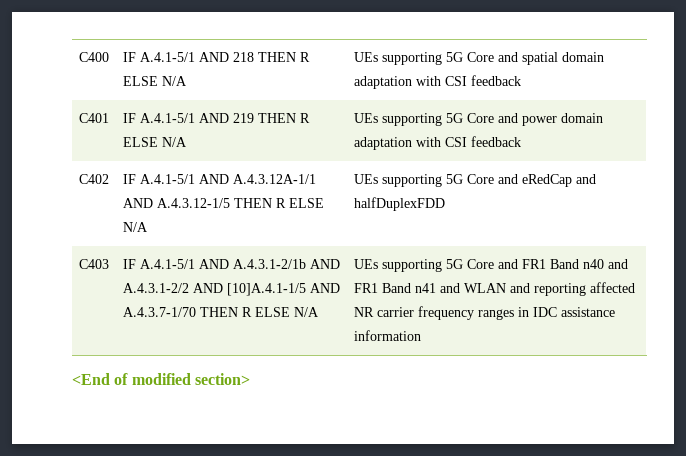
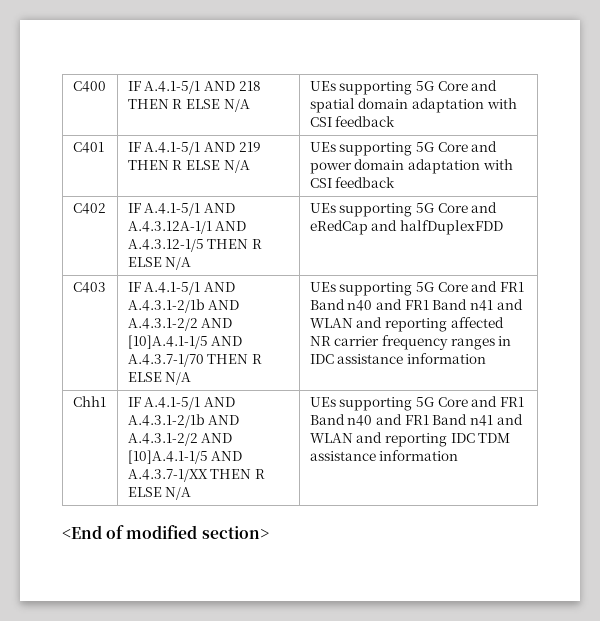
+ Chh1 | IF A.4.1-5/1 AND A.4.3.1-2/1b AND A.4.3.1-2/2 AND [10]A.4.1-1/5 AND A.4.3.7-1/XX THEN R ELSE N/A | UEs supporting 5G Core and FR1 Band n40 and FR1 Band n41 and WLAN and reporting IDC TDM assistance information

